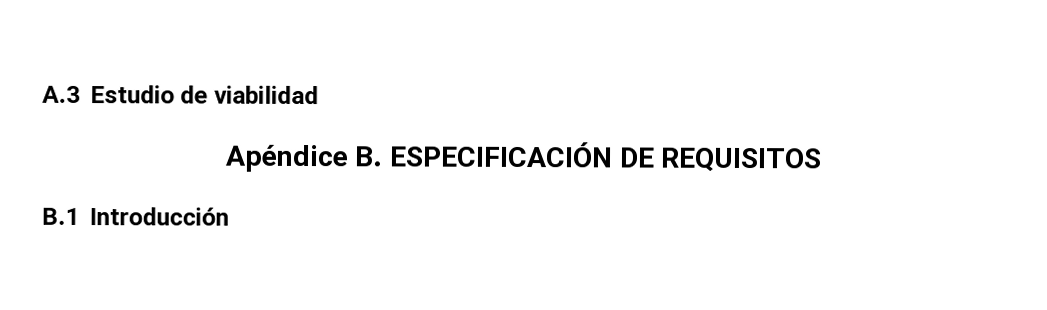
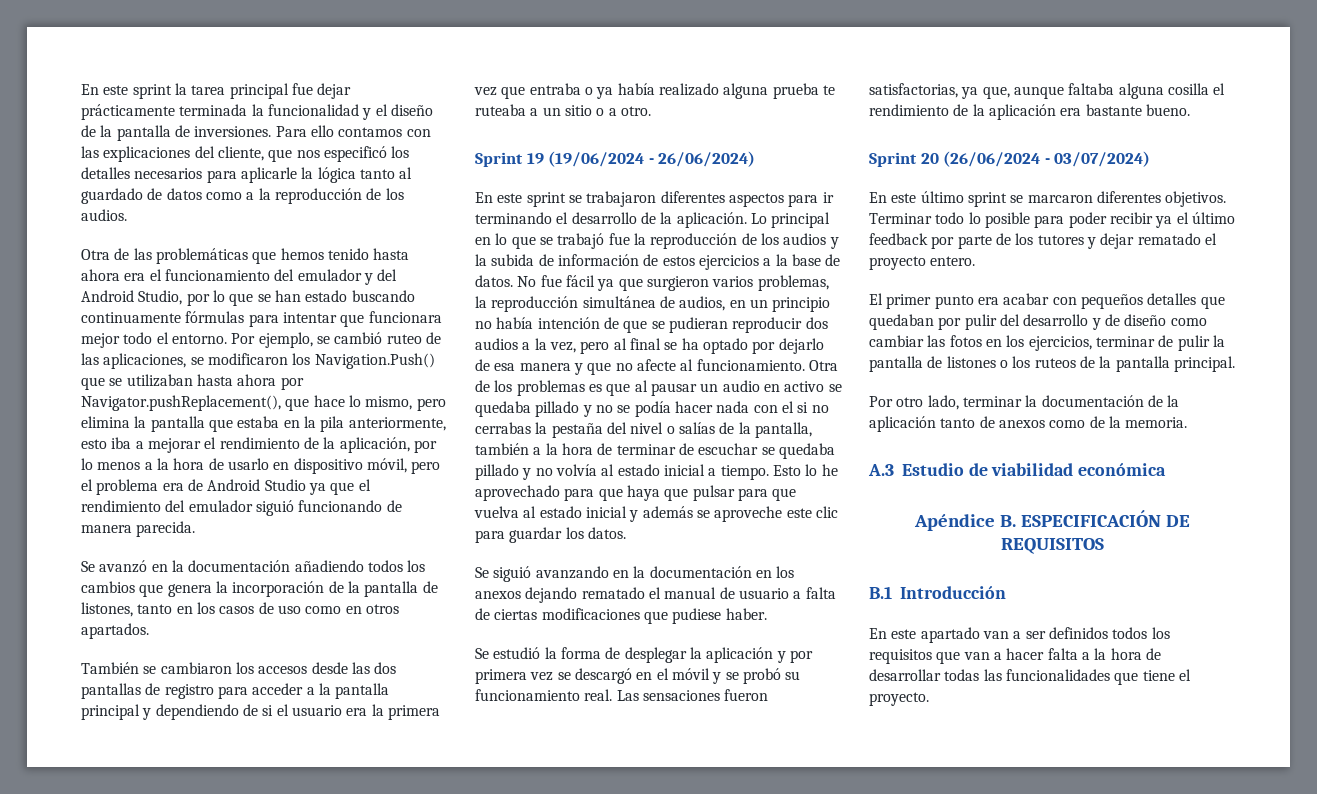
+ En este sprint la tarea principal fue dejar prácticamente terminada la funcionalidad y el diseño de la pantalla de inversiones. Para ello contamos con las explicaciones del cliente, que nos especificó los detalles necesarios para aplicarle la lógica tanto al guardado de datos como a la reproducción de los audios.
+ Otra de las problemáticas que hemos tenido hasta ahora era el funcionamiento del emulador y del Android Studio, por lo que se han estado buscando continuamente fórmulas para intentar que funcionara mejor todo el entorno. Por ejemplo, se cambió ruteo de las aplicaciones, se modificaron los Navigation.Push() que se utilizaban hasta ahora por Navigator.pushReplacement(), que hace lo mismo, pero elimina la pantalla que estaba en la pila anteriormente, esto iba a mejorar el rendimiento de la aplicación, por lo menos a la hora de usarlo en dispositivo móvil, pero el problema era de Android Studio ya que el rendimiento del emulador siguió funcionando de manera parecida.
+ Se avanzó en la documentación añadiendo todos los cambios que genera la incorporación de la pantalla de listones, tanto en los casos de uso como en otros apartados.
+ También se cambiaron los accesos desde las dos pantallas de registro para acceder a la pantalla principal y dependiendo de si el usuario era la primera vez que entraba o ya había realizado alguna prueba te ruteaba a un sitio o a otro.
+ Sprint 19 (19/06/2024 - 26/06/2024)
+ En este sprint se trabajaron diferentes aspectos para ir terminando el desarrollo de la aplicación. Lo principal en lo que se trabajó fue la reproducción de los audios y la subida de información de estos ejercicios a la base de datos. No fue fácil ya que surgieron varios problemas, la reproducción simultánea de audios, en un principio no había intención de que se pudieran reproducir dos audios a la vez, pero al final se ha optado por dejarlo de esa manera y que no afecte al funcionamiento. Otra de los problemas es que al pausar un audio en activo se quedaba pillado y no se podía hacer nada con el si no cerrabas la pestaña del nivel o salías de la pantalla, también a la hora de terminar de escuchar se quedaba pillado y no volvía al estado inicial a tiempo. Esto lo he aprovechado para que haya que pulsar para que vuelva al estado inicial y además se aproveche este clic para guardar los datos.
+ Se siguió avanzando en la documentación en los anexos dejando rematado el manual de usuario a falta de ciertas modificaciones que pudiese haber.
+ Se estudió la forma de desplegar la aplicación y por primera vez se descargó en el móvil y se probó su funcionamiento real. Las sensaciones fueron satisfactorias, ya que, aunque faltaba alguna cosilla el rendimiento de la aplicación era bastante bueno.
+ Sprint 20 (26/06/2024 - 03/07/2024)
+ En este último sprint se marcaron diferentes objetivos. Terminar todo lo posible para poder recibir ya el último feedback por parte de los tutores y dejar rematado el proyecto entero.
+ El primer punto era acabar con pequeños detalles que quedaban por pulir del desarrollo y de diseño como cambiar las fotos en los ejercicios, terminar de pulir la pantalla de listones o los ruteos de la pantalla principal.
+ Por otro lado, terminar la documentación de la aplicación tanto de anexos como de la memoria.
- A.3 Estudio de viabilidad
+ A.3 Estudio de viabilidad económica
+ En este apartado van a ser definidos todos los requisitos que van a hacer falta a la hora de desarrollar todas las funcionalidades que tiene el proyecto.

